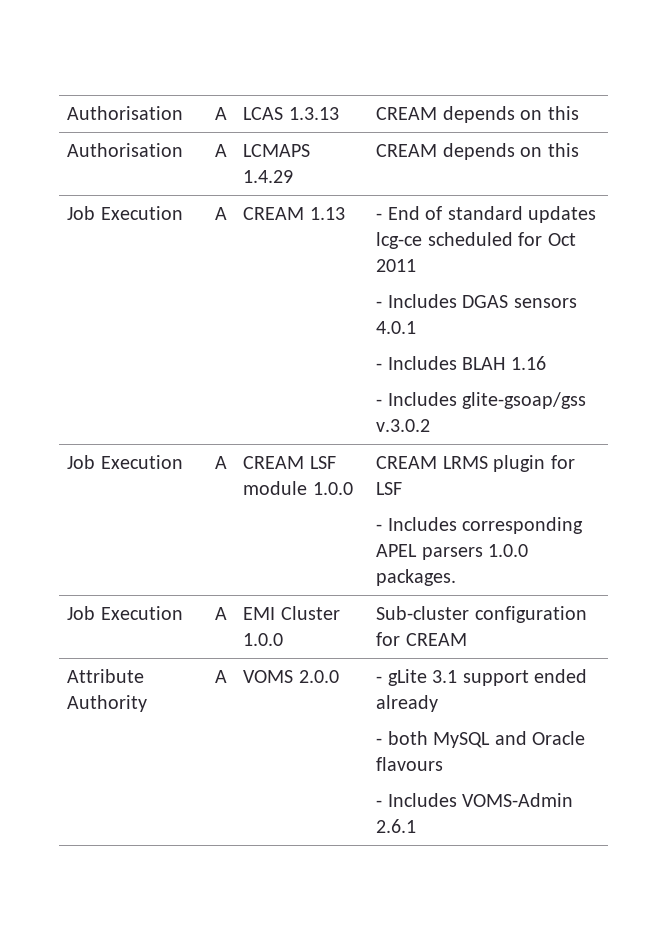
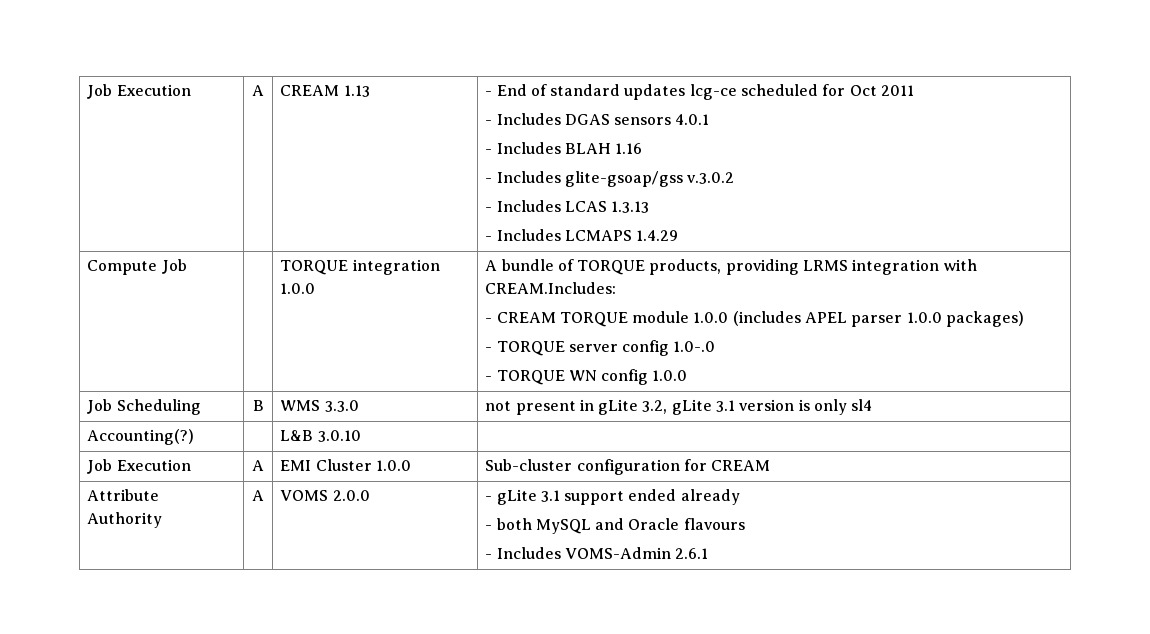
- Authorisation | A | LCAS 1.3.13 | CREAM depends on this
- Authorisation | A | LCMAPS 1.4.29 | CREAM depends on this
  Job Execution | A | CREAM 1.13 | - End of standard updates lcg-ce scheduled for Oct 2011
  - Includes DGAS sensors 4.0.1
  - Includes BLAH 1.16
  - Includes glite-gsoap/gss v.3.0.2
- Job Execution | A | CREAM LSF module 1.0.0 | CREAM LRMS plugin for LSF
- - Includes corresponding APEL parsers 1.0.0 packages.
+ - Includes LCAS 1.3.13
+ - Includes LCMAPS 1.4.29
+ Compute Job | | TORQUE integration 1.0.0 | A bundle of TORQUE products, providing LRMS integration with CREAM.Includes:
+ - CREAM TORQUE module 1.0.0 (includes APEL parser 1.0.0 packages)
+ - TORQUE server config 1.0-.0
+ - TORQUE WN config 1.0.0
+ Job Scheduling | B | WMS 3.3.0 | not present in gLite 3.2, gLite 3.1 version is only sl4
+ Accounting(?) | | L&B 3.0.10 |

